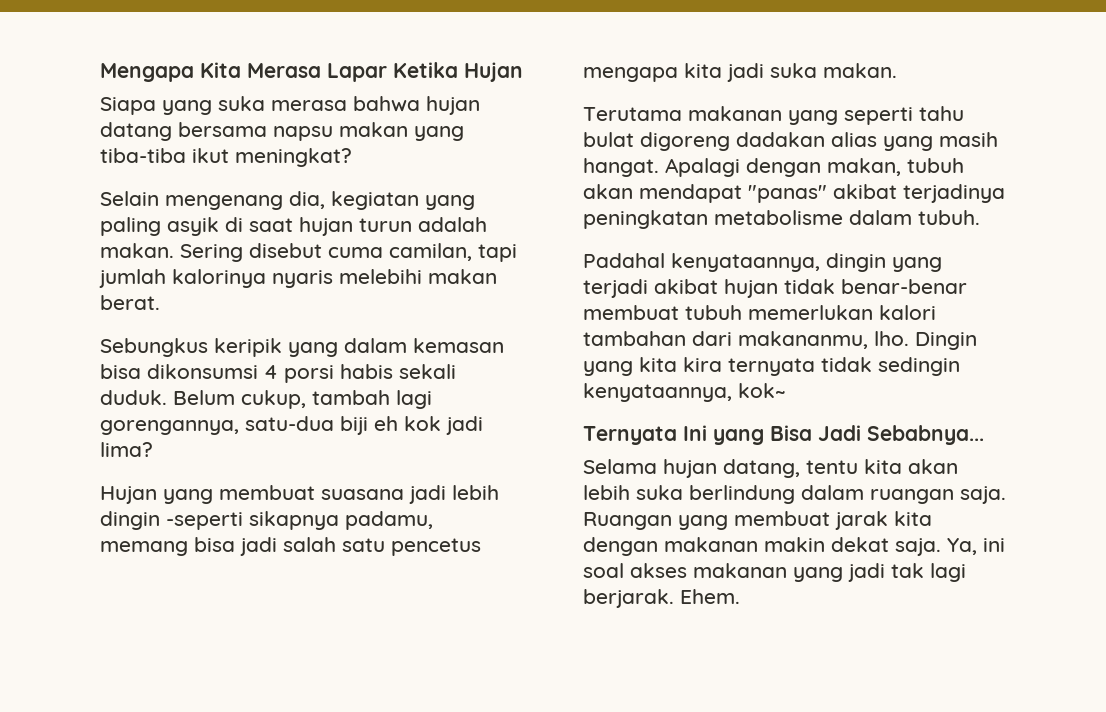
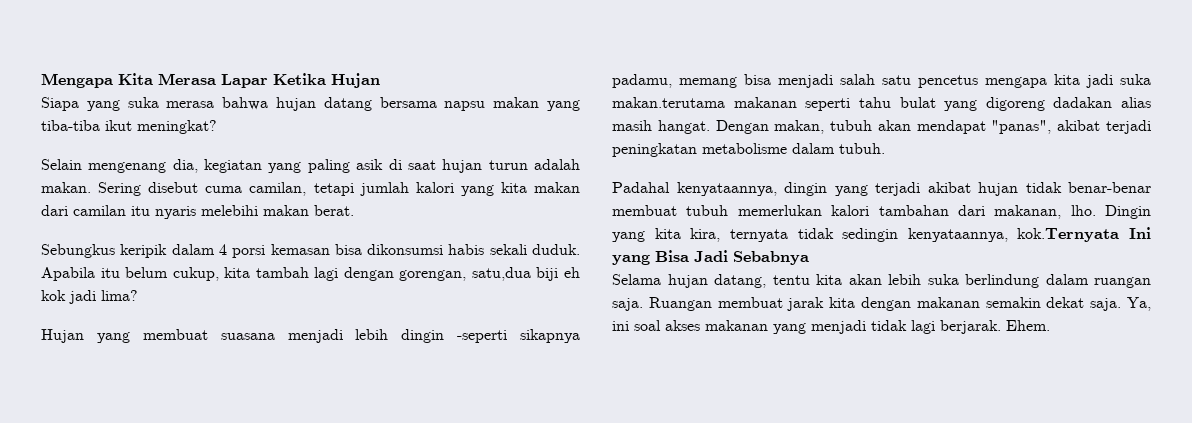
- Selain mengenang dia, kegiatan yang paling asyik di saat hujan turun adalah makan.
+ Selain mengenang dia, kegiatan yang paling asik di saat hujan turun adalah makan.
- Sering disebut cuma camilan, tapi jumlah kalorinya nyaris melebihi makan berat.
+ Sering disebut cuma camilan, tetapi jumlah kalori yang kita makan dari camilan itu nyaris melebihi makan berat.
- Sebungkus keripik yang dalam kemasan bisa dikonsumsi 4 porsi habis sekali duduk.
+ Sebungkus keripik dalam 4 porsi kemasan bisa dikonsumsi habis sekali duduk.
- Belum cukup, tambah lagi gorengannya, satu-dua biji eh kok jadi lima?
+ Apabila itu belum cukup, kita tambah lagi dengan gorengan, satu,dua biji eh kok jadi lima?
- Hujan yang membuat suasana jadi lebih dingin -seperti sikapnya padamu, memang bisa jadi salah satu pencetus mengapa kita jadi suka makan.
- Terutama makanan yang seperti tahu bulat digoreng dadakan alias yang masih hangat.
+ Hujan yang membuat suasana menjadi lebih dingin -seperti sikapnya padamu, memang bisa menjadi salah satu pencetus mengapa kita jadi suka makan.terutama makanan seperti tahu bulat yang digoreng dadakan alias masih hangat.
- Apalagi dengan makan, tubuh akan mendapat "panas" akibat terjadinya peningkatan metabolisme dalam tubuh.
+ Dengan makan, tubuh akan mendapat "panas", akibat terjadi peningkatan metabolisme dalam tubuh.
- Padahal kenyataannya, dingin yang terjadi akibat hujan tidak benar-benar membuat tubuh memerlukan kalori tambahan dari makananmu, lho.
+ Padahal kenyataannya, dingin yang terjadi akibat hujan tidak benar-benar membuat tubuh memerlukan kalori tambahan dari makanan, lho.
- Dingin yang kita kira ternyata tidak sedingin kenyataannya, kok~
- Ternyata Ini yang Bisa Jadi Sebabnya...
+ Dingin yang kita kira, ternyata tidak sedingin kenyataannya, kok.Ternyata Ini yang Bisa Jadi Sebabnya
- Ruangan yang membuat jarak kita dengan makanan makin dekat saja.
+ Ruangan membuat jarak kita dengan makanan semakin dekat saja.
- Ya, ini soal akses makanan yang jadi tak lagi berjarak.
+ Ya, ini soal akses makanan yang menjadi tidak lagi berjarak.

